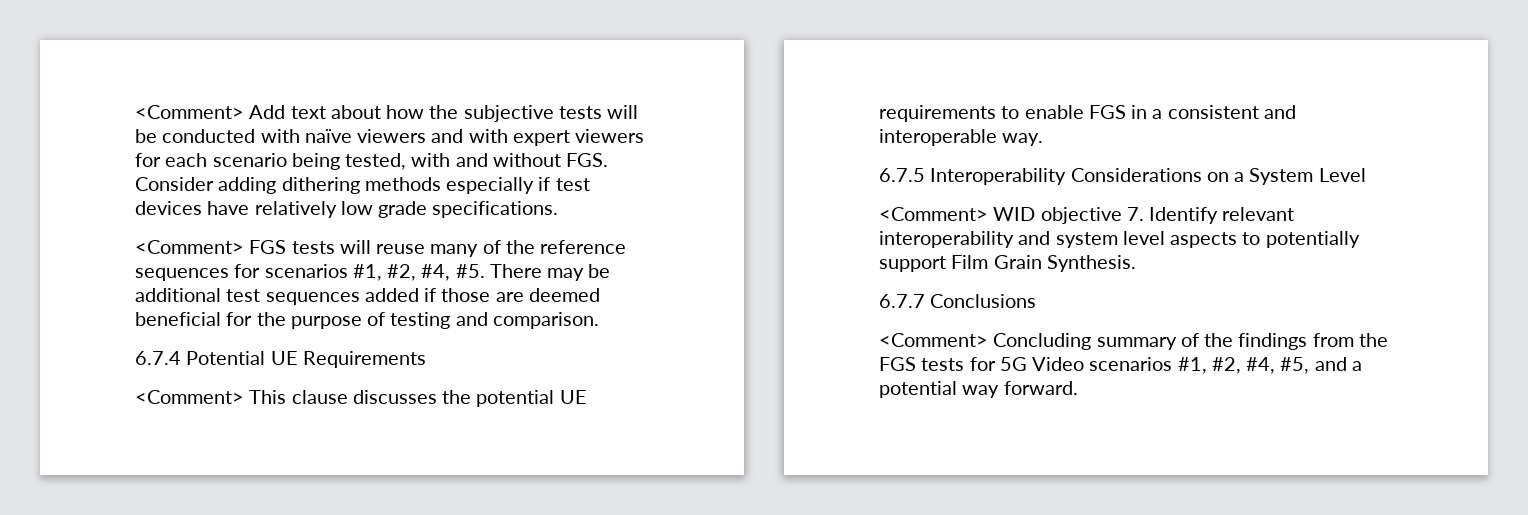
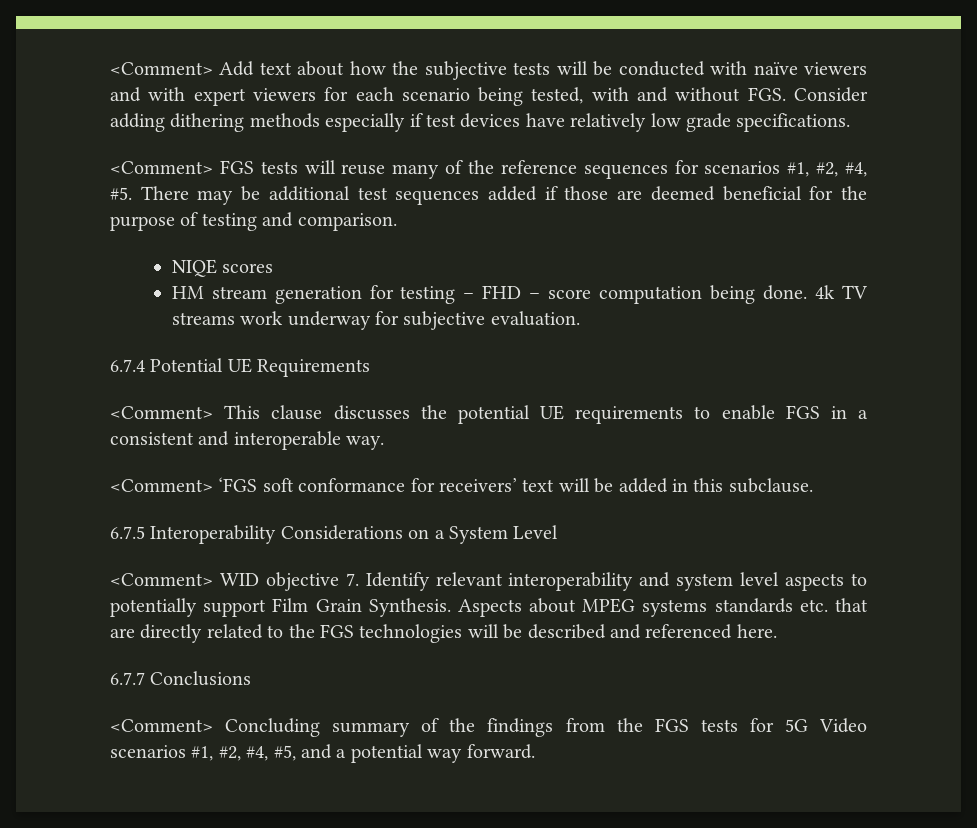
+ NIQE scores
+ HM stream generation for testing – FHD – score computation being done. 4k TV streams work underway for subjective evaluation.
+ <Comment> ‘FGS soft conformance for receivers’ text will be added in this subclause.
+ Aspects about MPEG systems standards etc. that are directly related to the FGS technologies will be described and referenced here.

